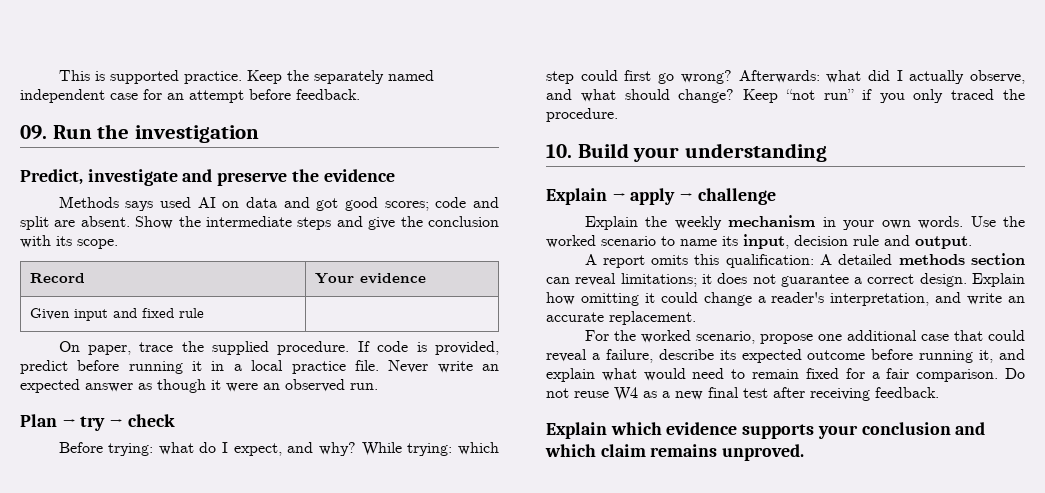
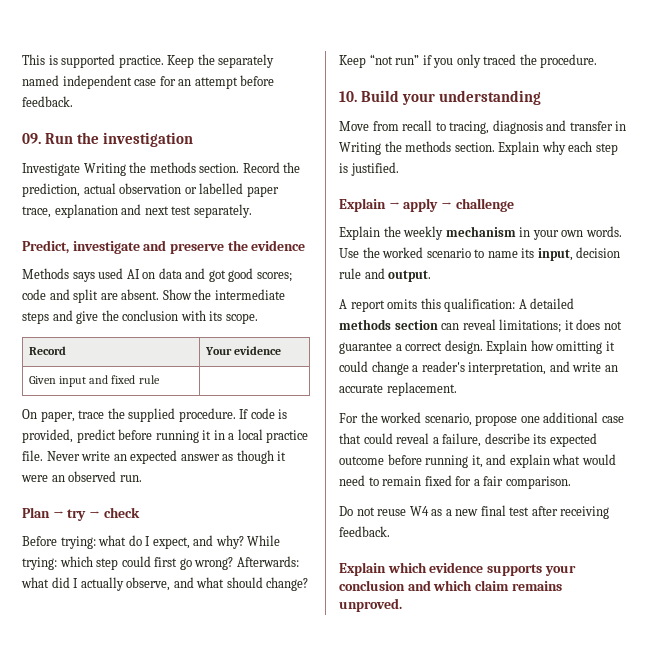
+ Investigate Writing the methods section. Record the prediction, actual observation or labelled paper trace, explanation and next test separately.
+ Move from recall to tracing, diagnosis and transfer in Writing the methods section. Explain why each step is justified.
- For the worked scenario, propose one additional case that could reveal a failure, describe its expected outcome before running it, and explain what would need to remain fixed for a fair comparison. Do not reuse W4 as a new final test after receiving feedback.
+ For the worked scenario, propose one additional case that could reveal a failure, describe its expected outcome before running it, and explain what would need to remain fixed for a fair comparison.
+ Do not reuse W4 as a new final test after receiving feedback.

